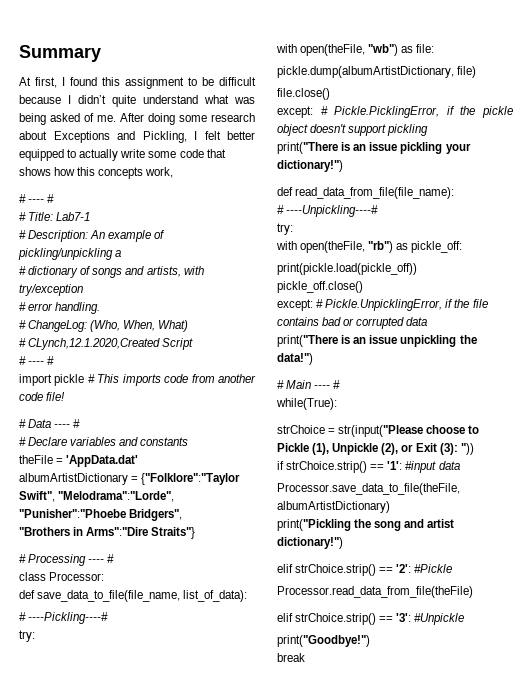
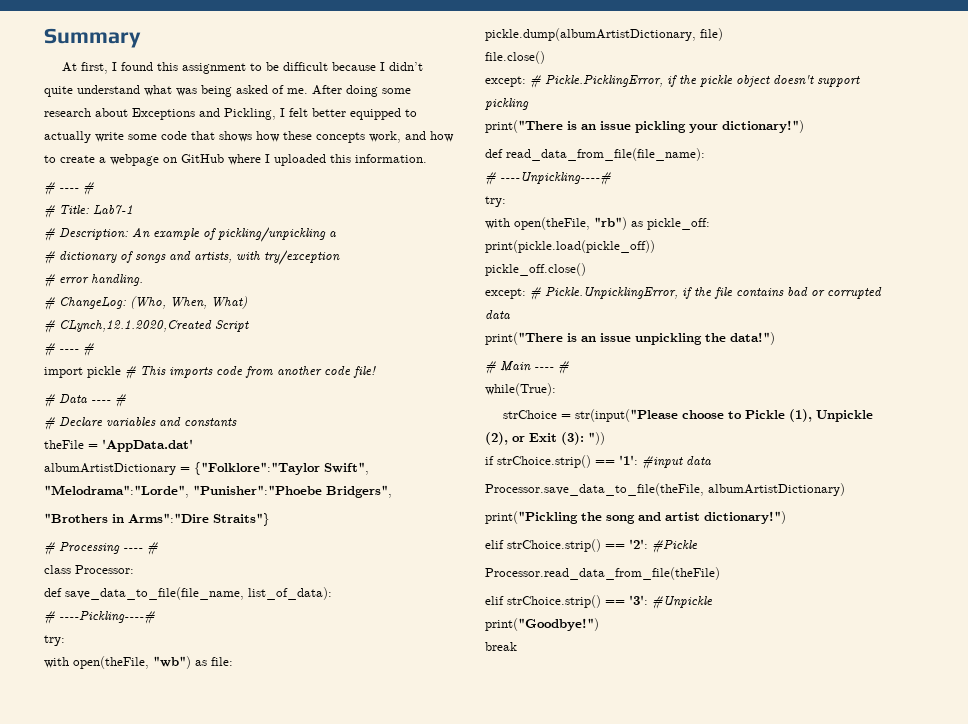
- After doing some research about Exceptions and Pickling, I felt better equipped to actually write some code that shows how this concepts work,
+ After doing some research about Exceptions and Pickling, I felt better equipped to actually write some code that shows how these concepts work, and how to create a webpage on GitHub where I uploaded this information.

